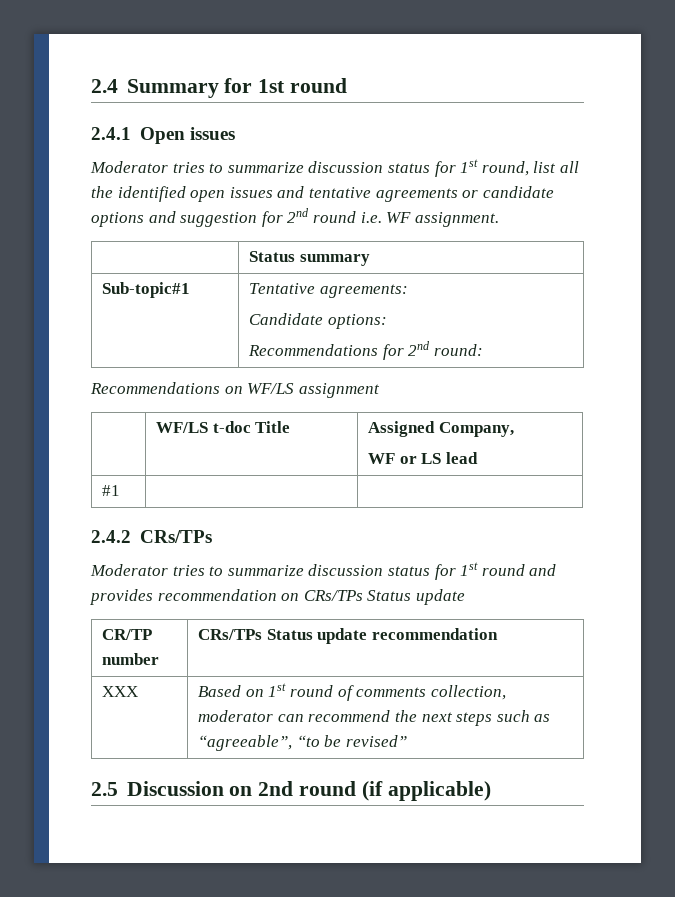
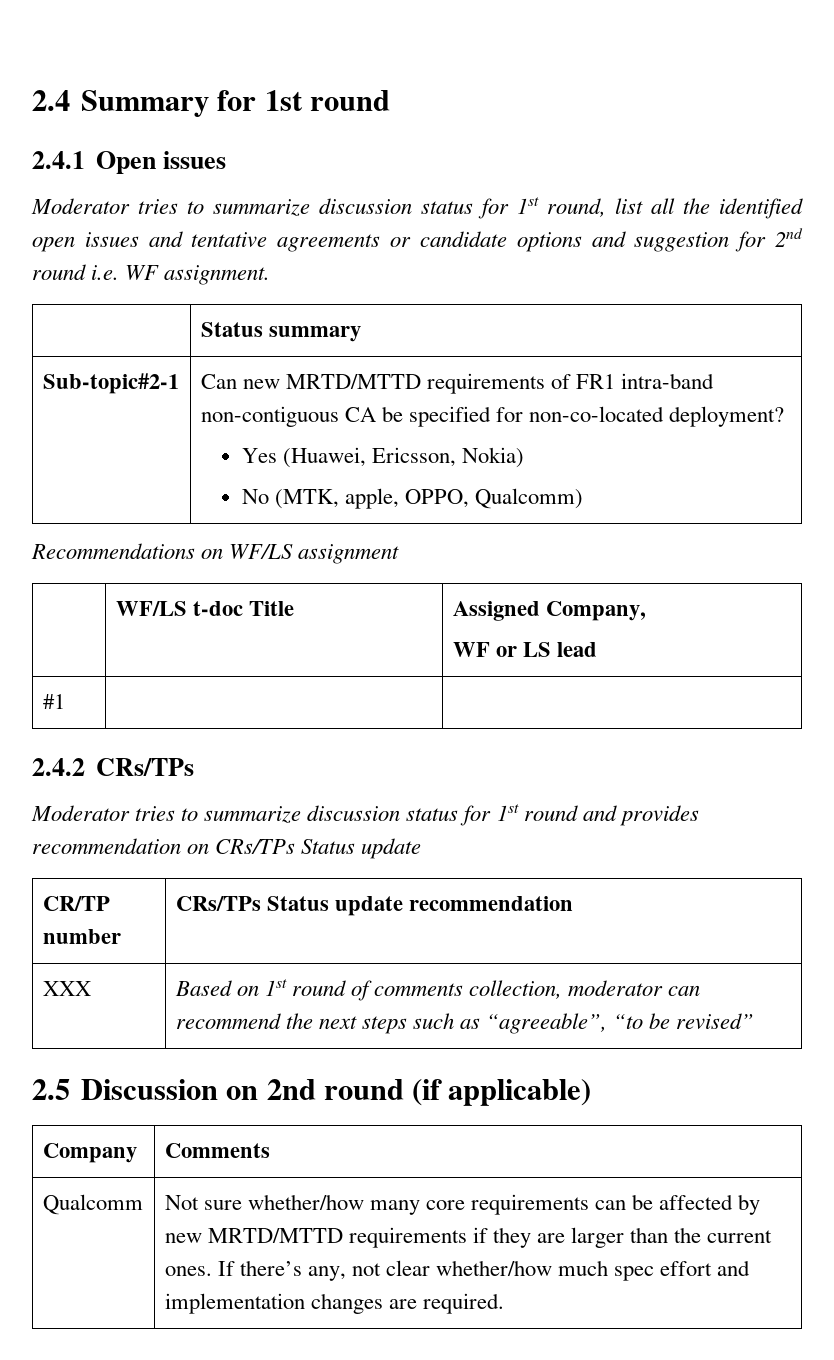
- Sub-topic#1 | Tentative agreements:
- Candidate options:
- Recommendations for 2nd round:
+ Sub-topic#2-1 | Can new MRTD/MTTD requirements of FR1 intra-band non-contiguous CA be specified for non-co-located deployment?
+ Yes (Huawei, Ericsson, Nokia)
+ No (MTK, apple, OPPO, Qualcomm)
+ Company | Comments
+ Qualcomm | Not sure whether/how many core requirements can be affected by new MRTD/MTTD requirements if they are larger than the current ones. If there’s any, not clear whether/how much spec effort and implementation changes are required.

